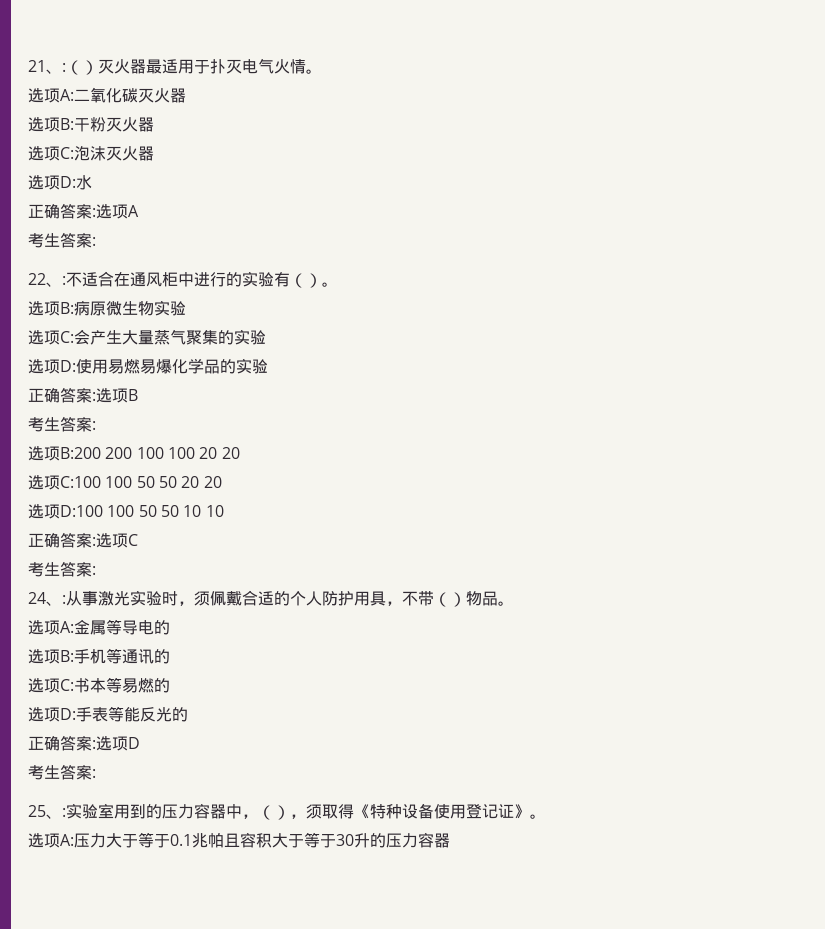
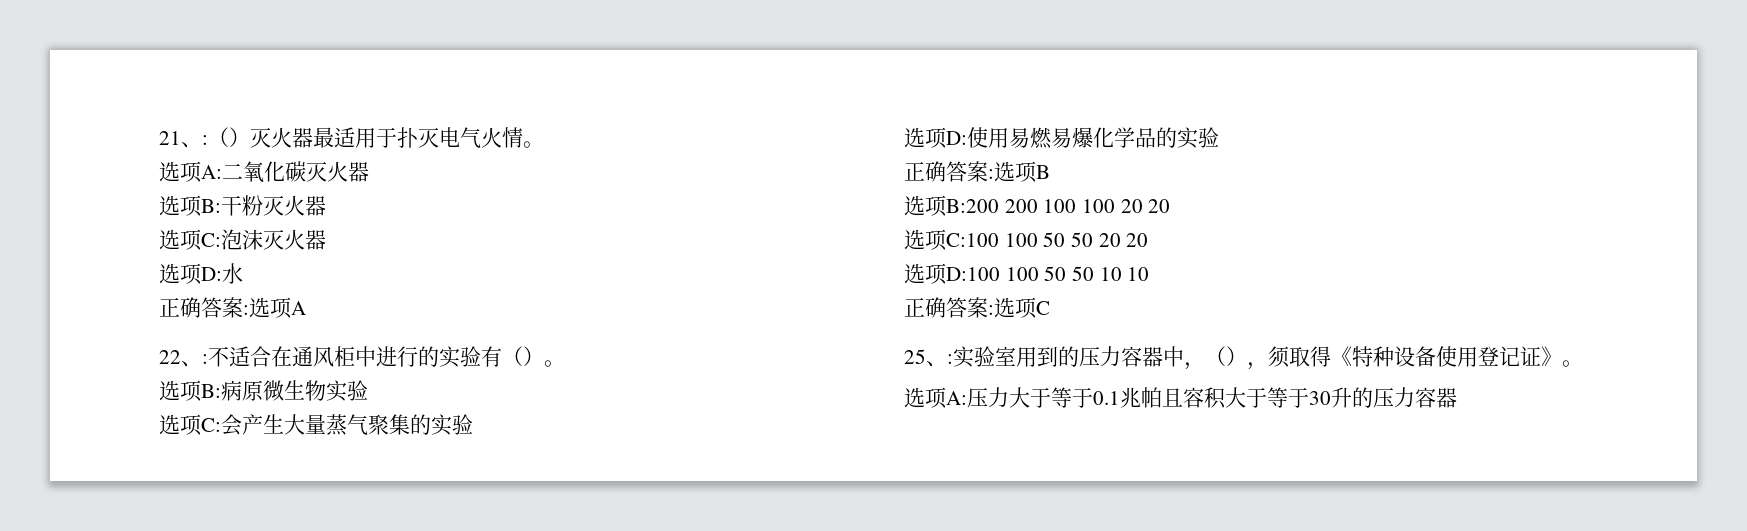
  正确答案:选项A
- 考生答案:
  正确答案:选项B
- 考生答案:
  正确答案:选项C
- 考生答案:
- 24、:从事激光实验时，须佩戴合适的个人防护用具，不带（）物品。
- 选项A:金属等导电的
- 选项B:手机等通讯的
- 选项C:书本等易燃的
- 选项D:手表等能反光的
- 正确答案:选项D
- 考生答案:

